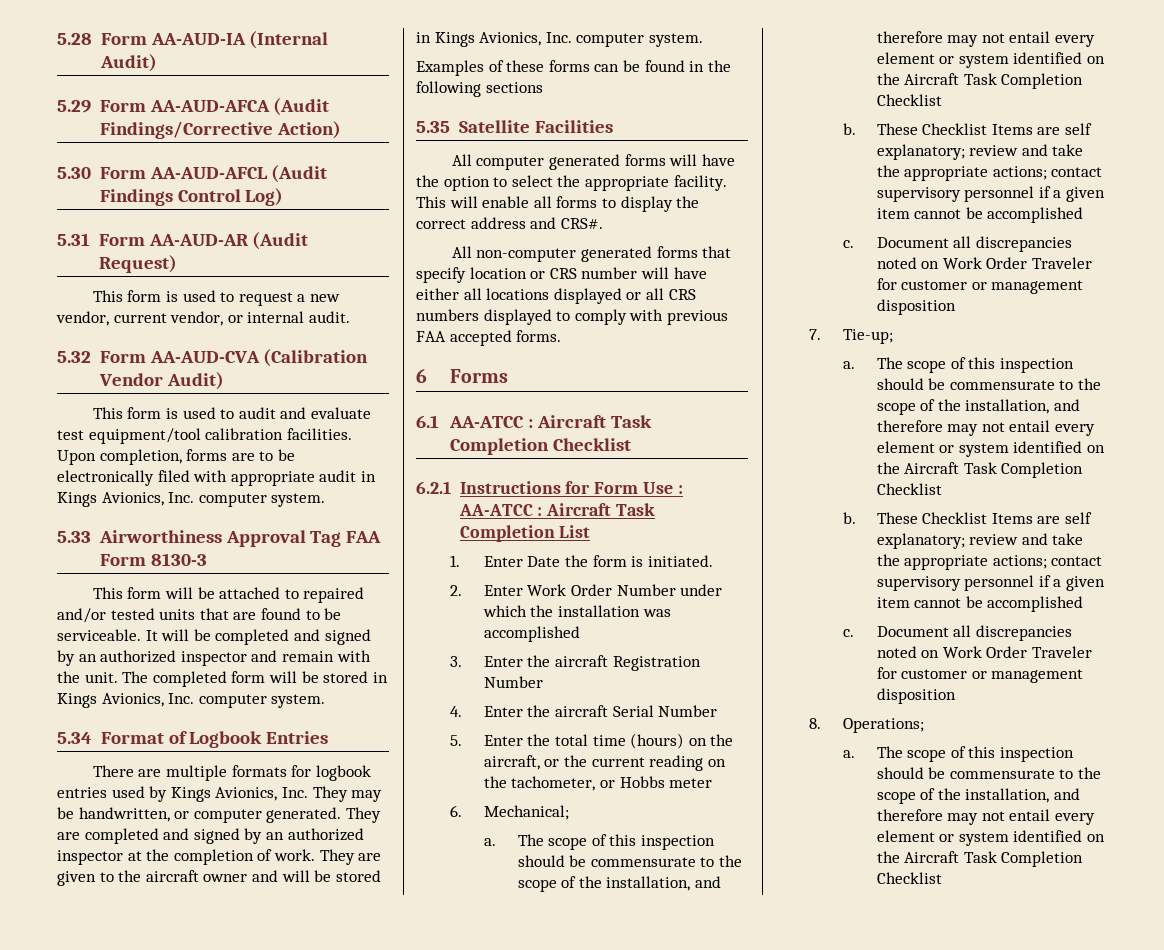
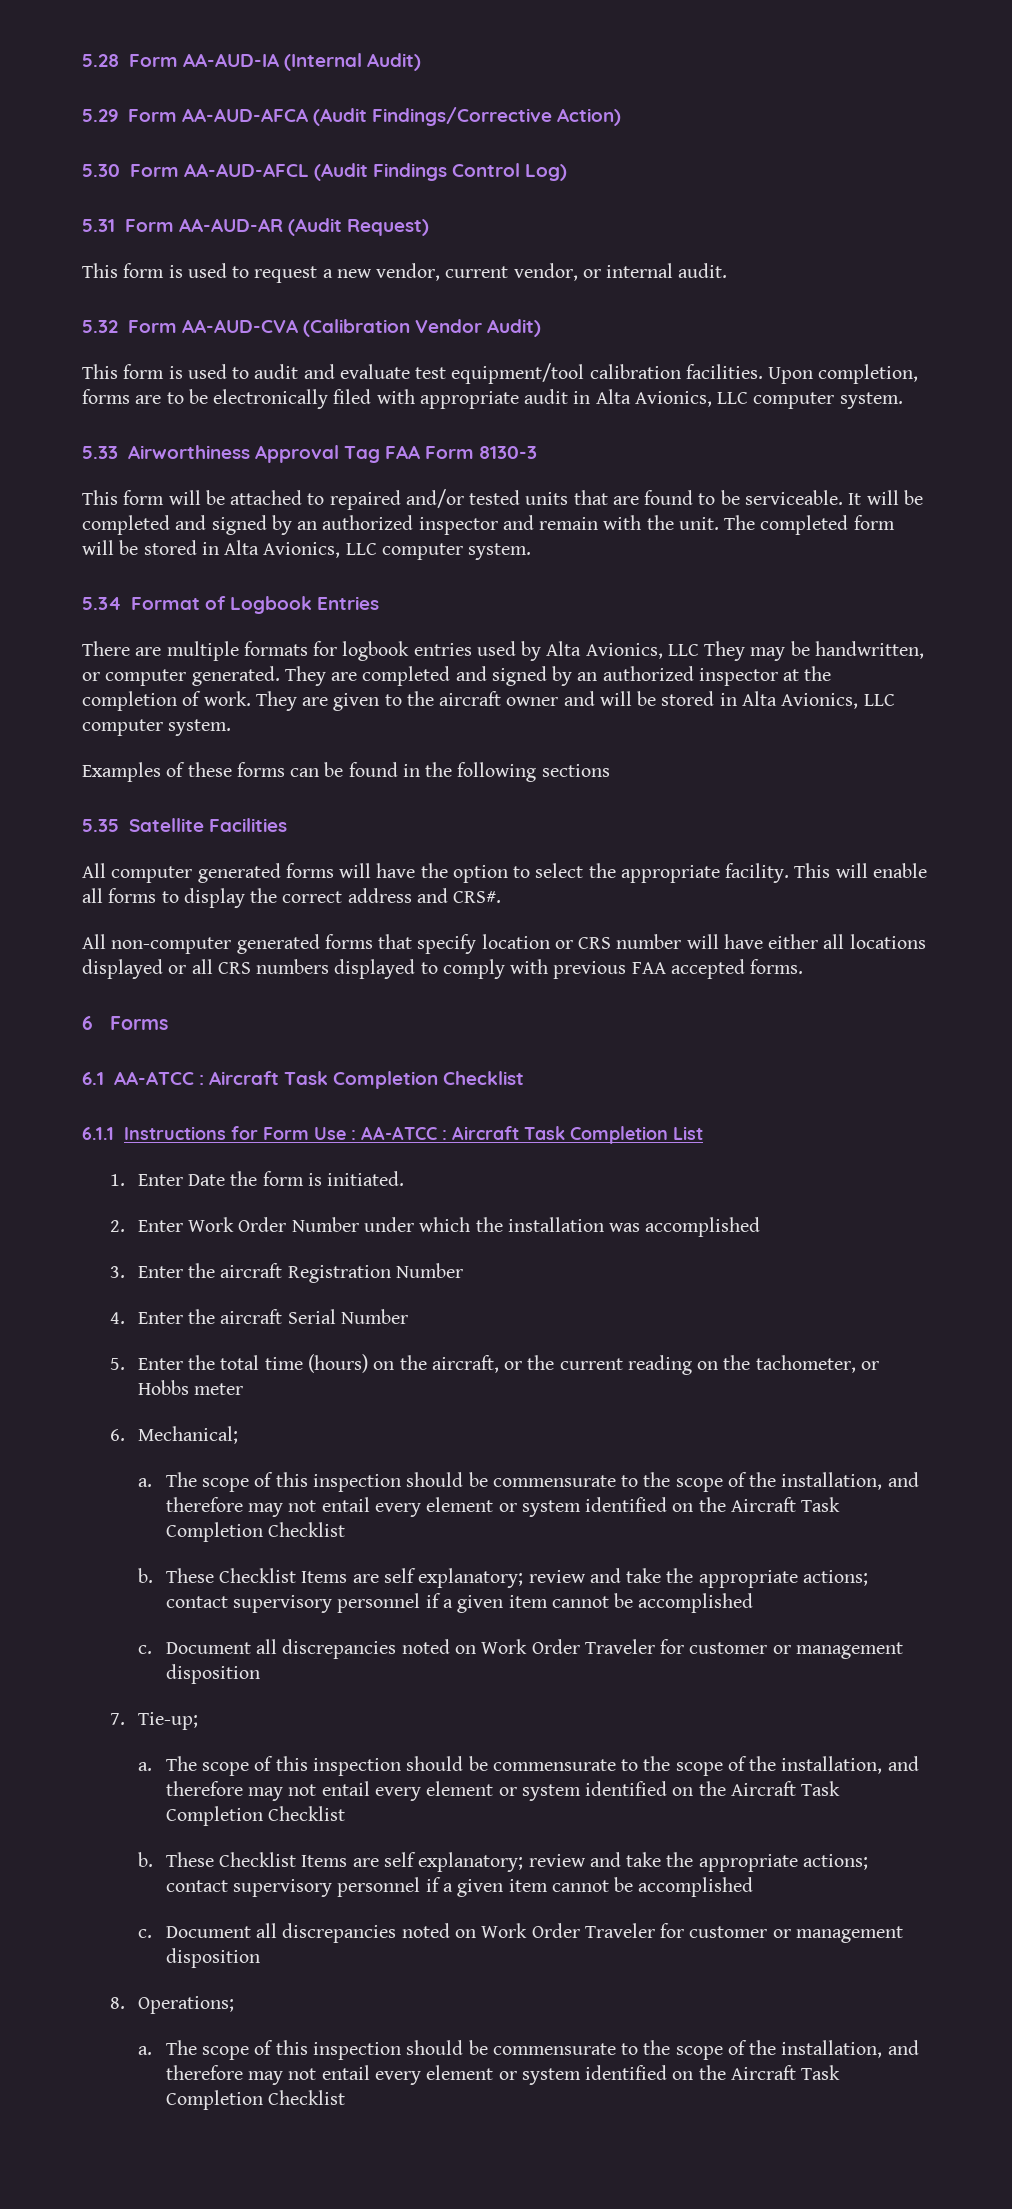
- Upon completion, forms are to be electronically filed with appropriate audit in Kings Avionics, Inc. computer system.
+ Upon completion, forms are to be electronically filed with appropriate audit in Alta Avionics, LLC computer system.
- The completed form will be stored in Kings Avionics, Inc. computer system.
+ The completed form will be stored in Alta Avionics, LLC computer system.
- There are multiple formats for logbook entries used by Kings Avionics, Inc. They may be handwritten, or computer generated.
+ There are multiple formats for logbook entries used by Alta Avionics, LLC They may be handwritten, or computer generated.
- They are given to the aircraft owner and will be stored in Kings Avionics, Inc. computer system.
+ They are given to the aircraft owner and will be stored in Alta Avionics, LLC computer system.
- 6.2.1 Instructions for Form Use : AA-ATCC : Aircraft Task Completion List
+ 6.1.1 Instructions for Form Use : AA-ATCC : Aircraft Task Completion List

